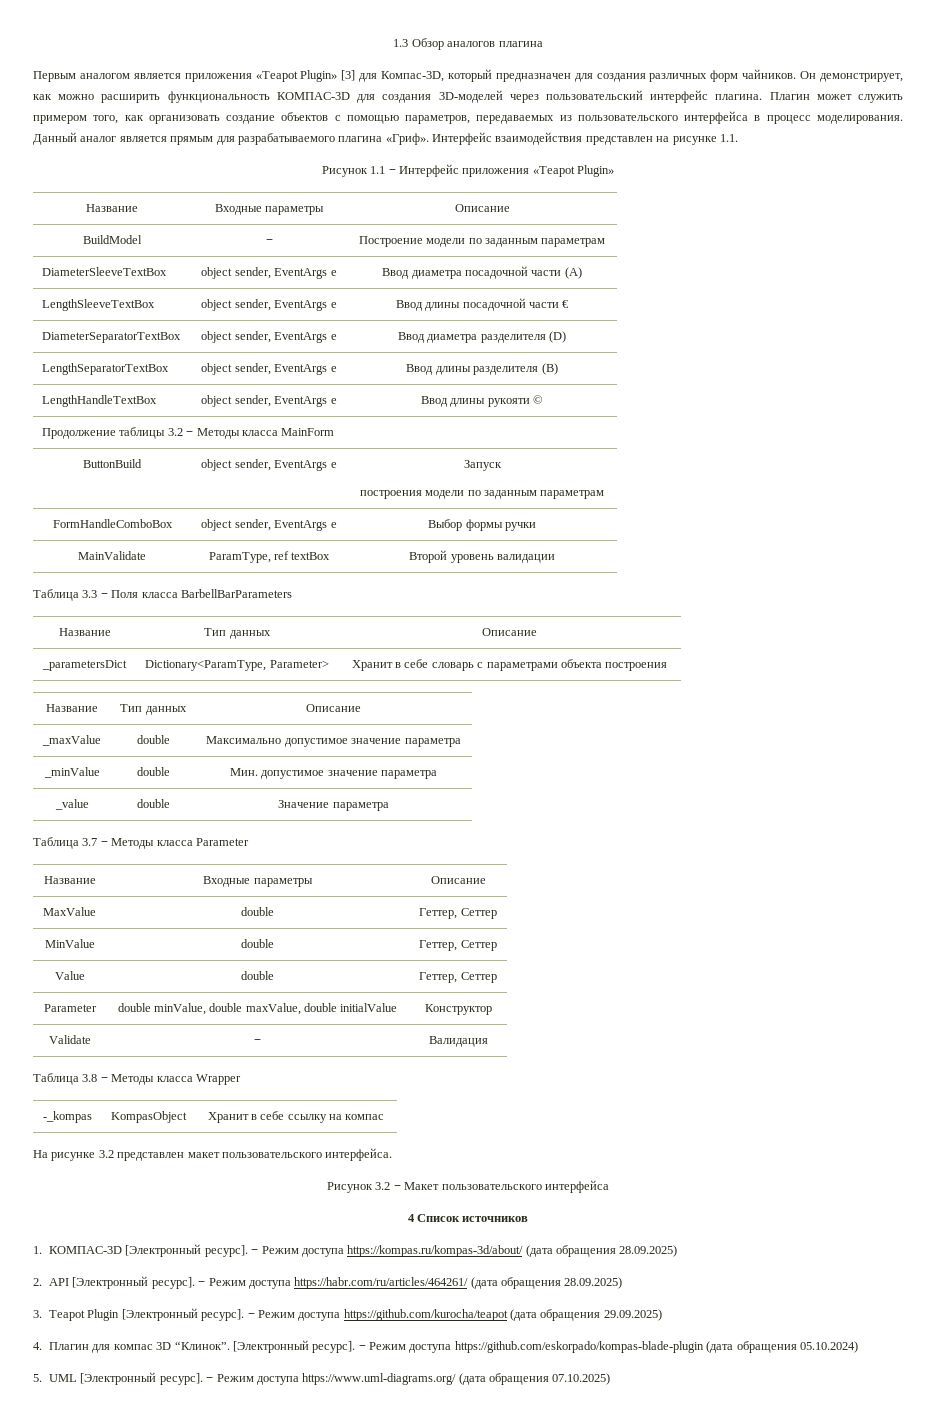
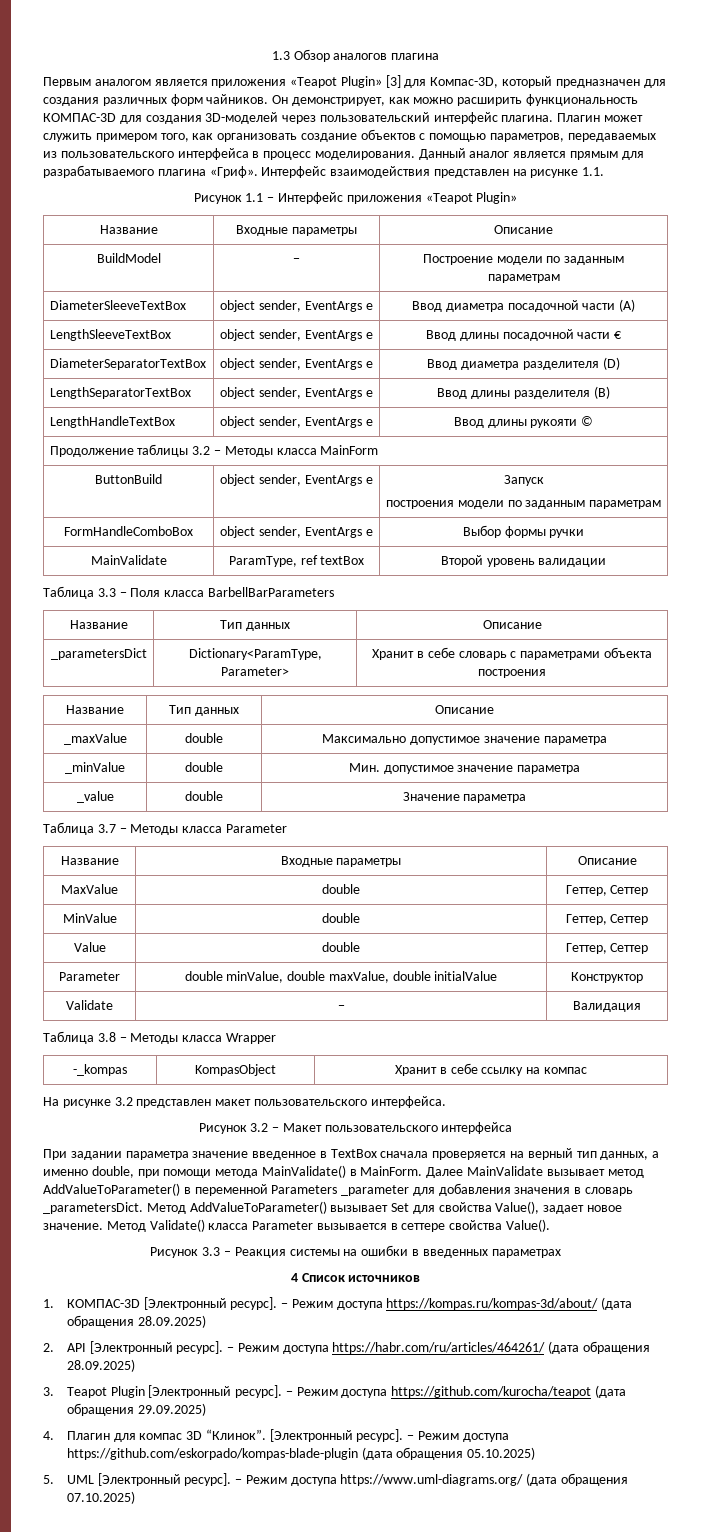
+ При задании параметра значение введенное в TextBox сначала проверяется на верный тип данных, а именно double, при помощи метода MainValidate() в MainForm. Далее MainValidate вызывает метод AddValueToParameter() в переменной Parameters _parameter для добавления значения в словарь _parametersDict. Метод AddValueToParameter() вызывает Set для свойства Value(), задает новое значение. Метод Validate() класса Parameter вызывается в сеттере свойства Value().
+ Рисунок 3.3 – Реакция системы на ошибки в введенных параметрах
- − Режим доступа https://github.com/eskorpado/kompas-blade-plugin (дата обращения 05.10.2024)
+ − Режим доступа https://github.com/eskorpado/kompas-blade-plugin (дата обращения 05.10.2025)

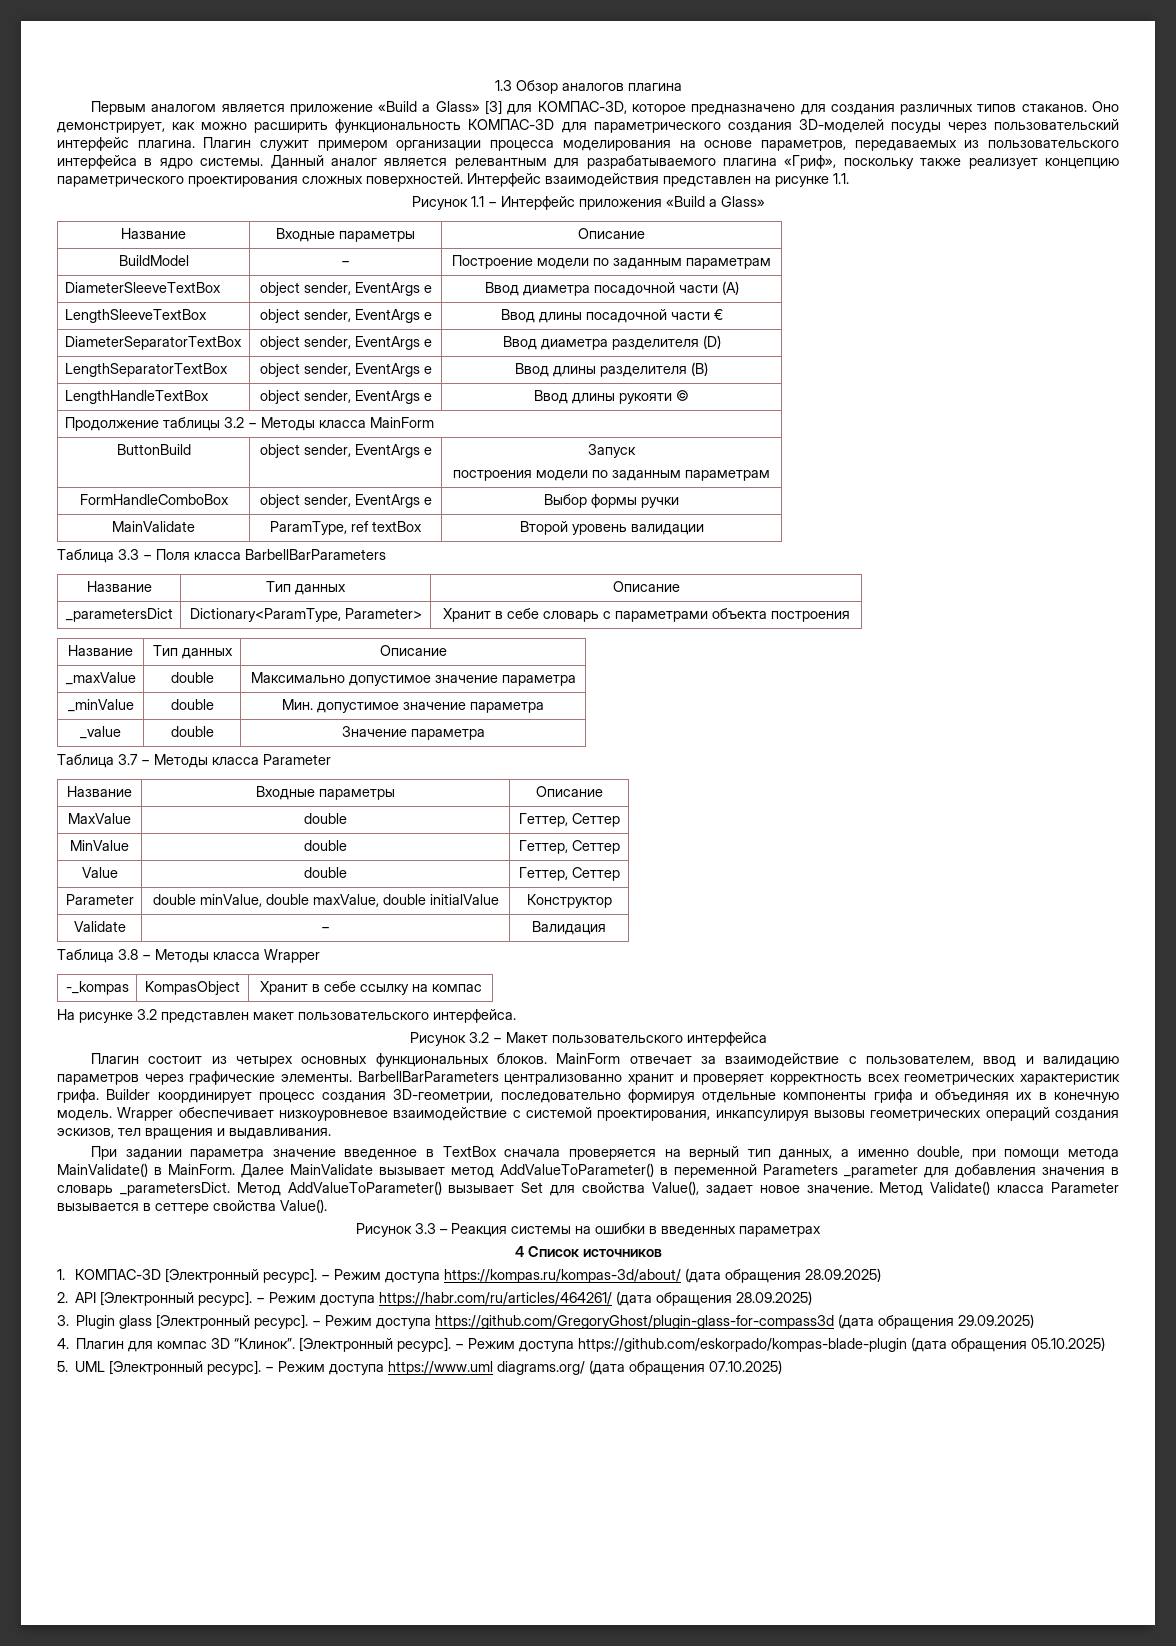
- Первым аналогом является приложения «Teapot Plugin» [3] для Компас-3D, который предназначен для создания различных форм чайников. Он демонстрирует, как можно расширить функциональность КОМПАС-3D для создания 3D-моделей через пользовательский интерфейс плагина.
+ Первым аналогом является приложение «Build a Glass» [3] для КОМПАС-3D, которое предназначено для создания различных типов стаканов. Оно демонстрирует, как можно расширить функциональность КОМПАС-3D для параметрического создания 3D-моделей посуды через пользовательский интерфейс плагина.
- Плагин может служить примером того, как организовать создание объектов с помощью параметров, передаваемых из пользовательского интерфейса в процесс моделирования.
+ Плагин служит примером организации процесса моделирования на основе параметров, передаваемых из пользовательского интерфейса в ядро системы.
- Данный аналог является прямым для разрабатываемого плагина «Гриф».
+ Данный аналог является релевантным для разрабатываемого плагина «Гриф», поскольку также реализует концепцию параметрического проектирования сложных поверхностей.
- Рисунок 1.1 − Интерфейс приложения «Teapot Plugin»
+ Рисунок 1.1 − Интерфейс приложения «Build a Glass»
+ Плагин состоит из четырех основных функциональных блоков. MainForm отвечает за взаимодействие с пользователем, ввод и валидацию параметров через графические элементы. BarbellBarParameters централизованно хранит и проверяет корректность всех геометрических характеристик грифа. Builder координирует процесс создания 3D-геометрии, последовательно формируя отдельные компоненты грифа и объединяя их в конечную модель. Wrapper обеспечивает низкоуровневое взаимодействие с системой проектирования, инкапсулируя вызовы геометрических операций создания эскизов, тел вращения и выдавливания.
- 3. Teapot Plugin [Электронный ресурс]. − Режим доступа https://github.com/kurocha/teapot (дата обращения 29.09.2025)
+ 3. Plugin glass [Электронный ресурс]. − Режим доступа https://github.com/GregoryGhost/plugin-glass-for-compass3d (дата обращения 29.09.2025)
- − Режим доступа https://www.uml-diagrams.org/ (дата обращения 07.10.2025)
+ − Режим доступа https://www.uml diagrams.org/ (дата обращения 07.10.2025)

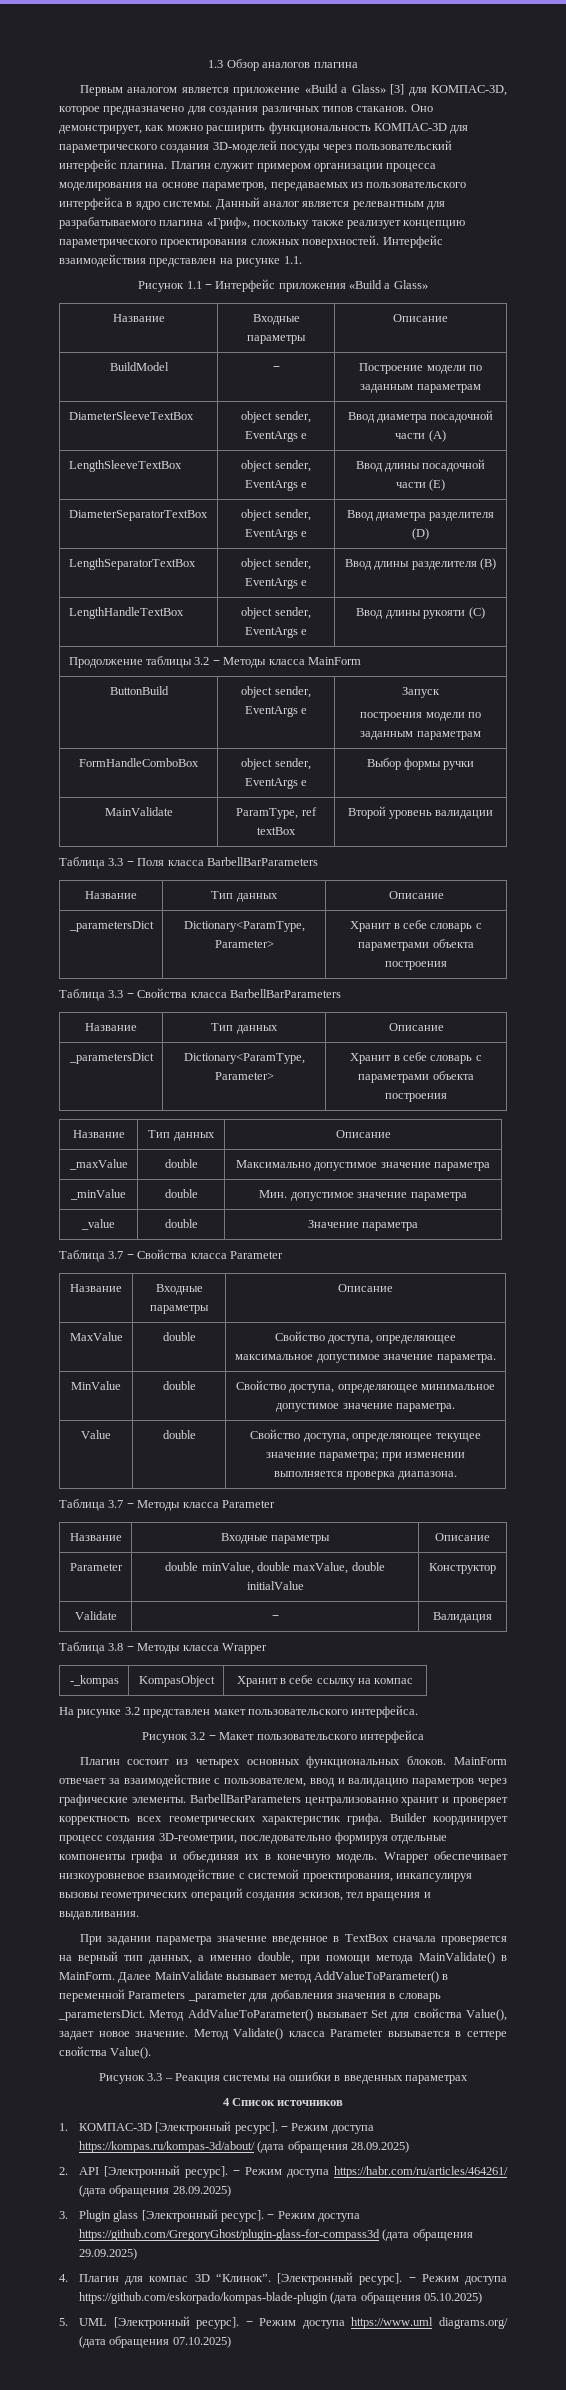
- LengthSleeveTextBox | object sender, EventArgs e | Ввод длины посадочной части €
+ LengthSleeveTextBox | object sender, EventArgs e | Ввод длины посадочной части (Е)
- LengthHandleTextBox | object sender, EventArgs e | Ввод длины рукояти ©
+ LengthHandleTextBox | object sender, EventArgs e | Ввод длины рукояти (С)
+ Таблица 3.3 − Свойства класса BarbellBarParameters
+ Название | Тип данных | Описание
+ _parametersDict | Dictionary<ParamType, Parameter> | Хранит в себе словарь с параметрами объекта построения
- Таблица 3.7 − Методы класса Parameter
+ Таблица 3.7 − Свойства класса Parameter
- MaxValue | double | Геттер, Сеттер
- MinValue | double | Геттер, Сеттер
- Value | double | Геттер, Сеттер
+ MaxValue | double | Свойство доступа, определяющее максимальное допустимое значение параметра.
+ MinValue | double | Свойство доступа, определяющее минимальное допустимое значение параметра.
+ Value | double | Свойство доступа, определяющее текущее значение параметра; при изменении выполняется проверка диапазона.
+ Таблица 3.7 − Методы класса Parameter
+ Название | Входные параметры | Описание

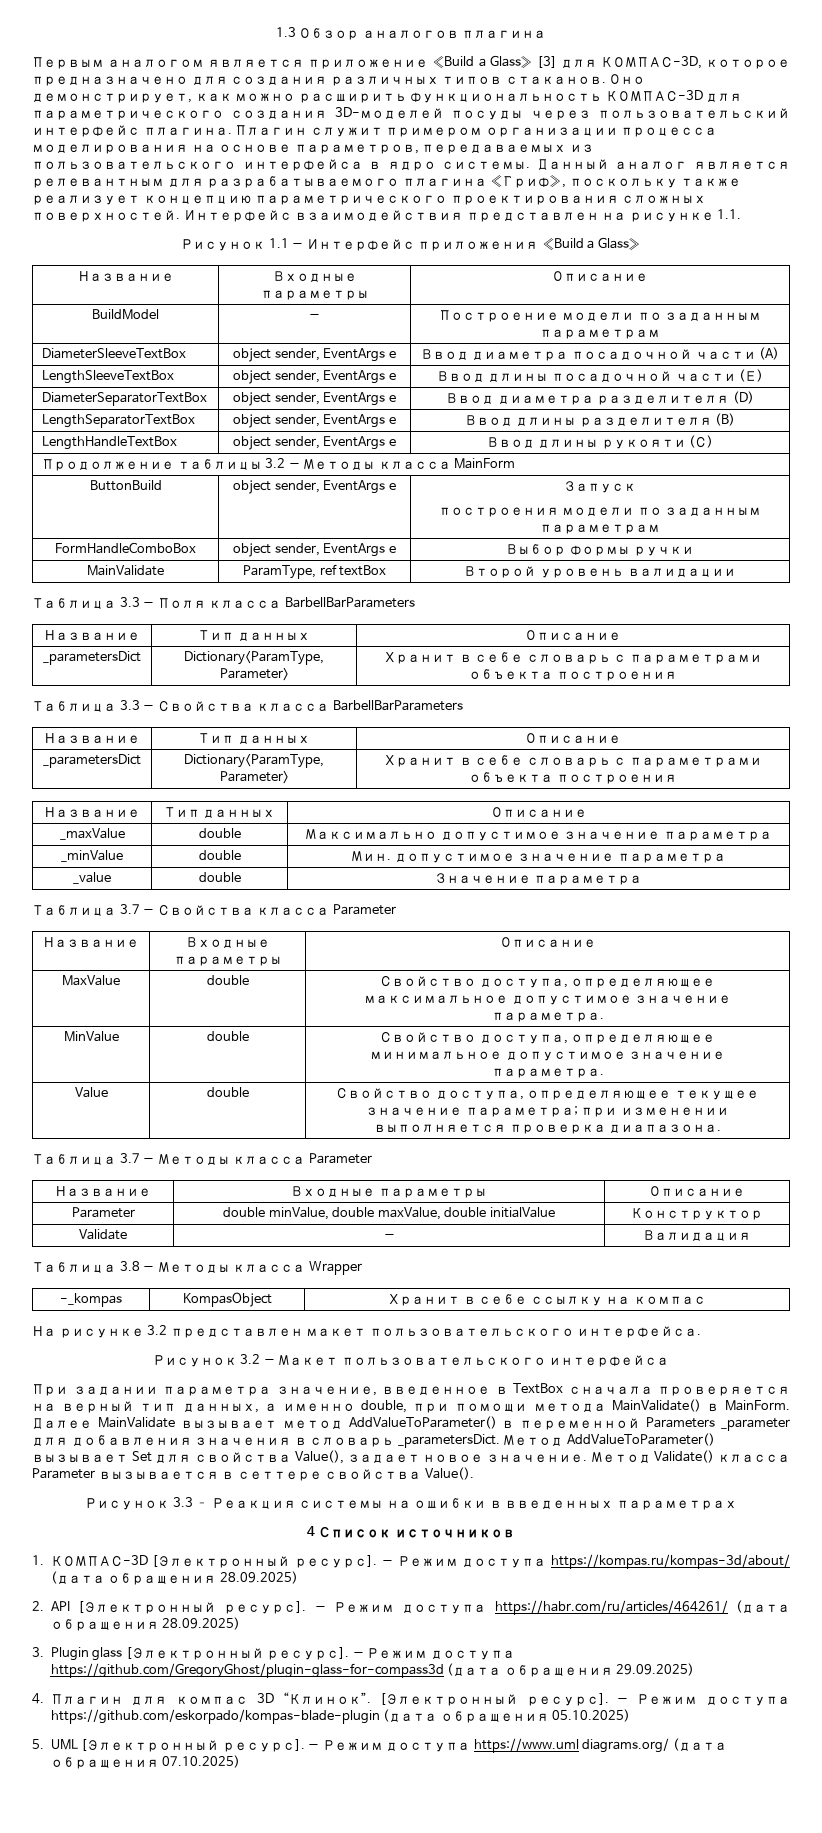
- Плагин состоит из четырех основных функциональных блоков. MainForm отвечает за взаимодействие с пользователем, ввод и валидацию параметров через графические элементы. BarbellBarParameters централизованно хранит и проверяет корректность всех геометрических характеристик грифа. Builder координирует процесс создания 3D-геометрии, последовательно формируя отдельные компоненты грифа и объединяя их в конечную модель. Wrapper обеспечивает низкоуровневое взаимодействие с системой проектирования, инкапсулируя вызовы геометрических операций создания эскизов, тел вращения и выдавливания.
- При задании параметра значение введенное в TextBox сначала проверяется на верный тип данных, а именно double, при помощи метода MainValidate() в MainForm.
+ При задании параметра значение, введенное в TextBox сначала проверяется на верный тип данных, а именно double, при помощи метода MainValidate() в MainForm.

